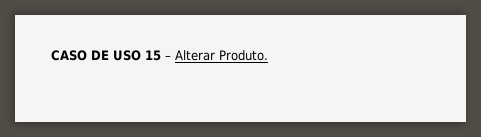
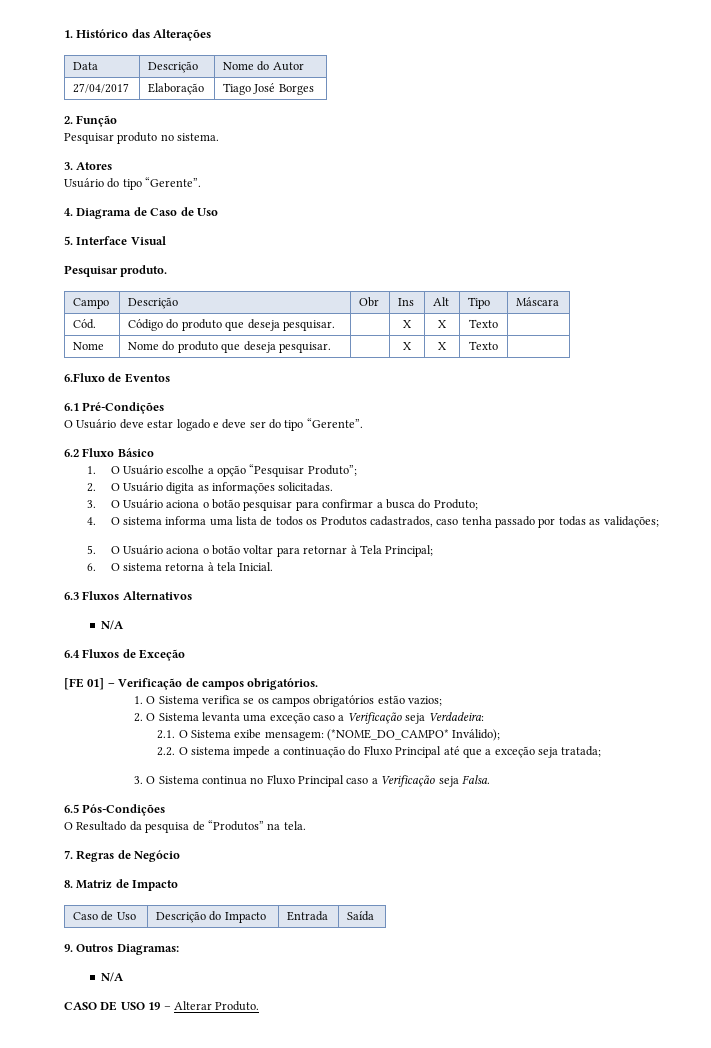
+ 1. Histórico das Alterações
+ Data | Descrição | Nome do Autor
+ 27/04/2017 | Elaboração | Tiago José Borges
+ 2. Função
+ Pesquisar produto no sistema.
+ 3. Atores
+ Usuário do tipo “Gerente”.
+ 4. Diagrama de Caso de Uso
+ 5. Interface Visual
+ Pesquisar produto.
+ Campo | Descrição | Obr | Ins | Alt | Tipo | Máscara
+ Cód. | Código do produto que deseja pesquisar. | | X | X | Texto |
+ Nome | Nome do produto que deseja pesquisar. | | X | X | Texto |
+ 6.Fluxo de Eventos
+ 6.1 Pré-Condições
+ O Usuário deve estar logado e deve ser do tipo “Gerente”.
+ 6.2 Fluxo Básico
+ 1. O Usuário escolhe a opção “Pesquisar Produto”;
+ 2. O Usuário digita as informações solicitadas.
+ 3. O Usuário aciona o botão pesquisar para confirmar a busca do Produto;
+ 4. O sistema informa uma lista de todos os Produtos cadastrados, caso tenha passado por todas as validações;
+ 5. O Usuário aciona o botão voltar para retornar à Tela Principal;
+ 6. O sistema retorna à tela Inicial.
+ 6.3 Fluxos Alternativos
+ N/A
+ 6.4 Fluxos de Exceção
+ [FE 01] – Verificação de campos obrigatórios.
+ 1. O Sistema verifica se os campos obrigatórios estão vazios;
+ 2. O Sistema levanta uma exceção caso a Verificação seja Verdadeira:
+ 2.1. O Sistema exibe mensagem: (*NOME_DO_CAMPO* Inválido);
+ 2.2. O sistema impede a continuação do Fluxo Principal até que a exceção seja tratada;
+ 3. O Sistema continua no Fluxo Principal caso a Verificação seja Falsa.
+ 6.5 Pós-Condições
+ O Resultado da pesquisa de “Produtos” na tela.
+ 7. Regras de Negócio
+ 8. Matriz de Impacto
+ Caso de Uso | Descrição do Impacto | Entrada | Saída
+ 9. Outros Diagramas:
+ N/A
- CASO DE USO 15 – Alterar Produto.
+ CASO DE USO 19 – Alterar Produto.

